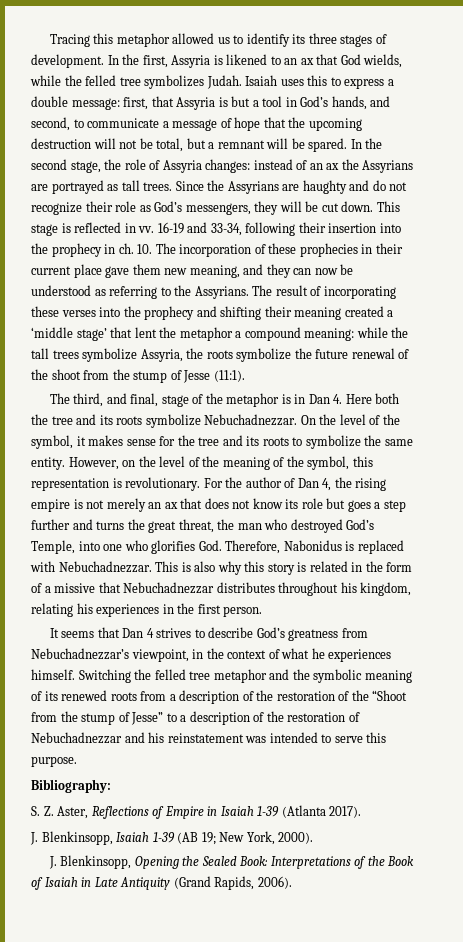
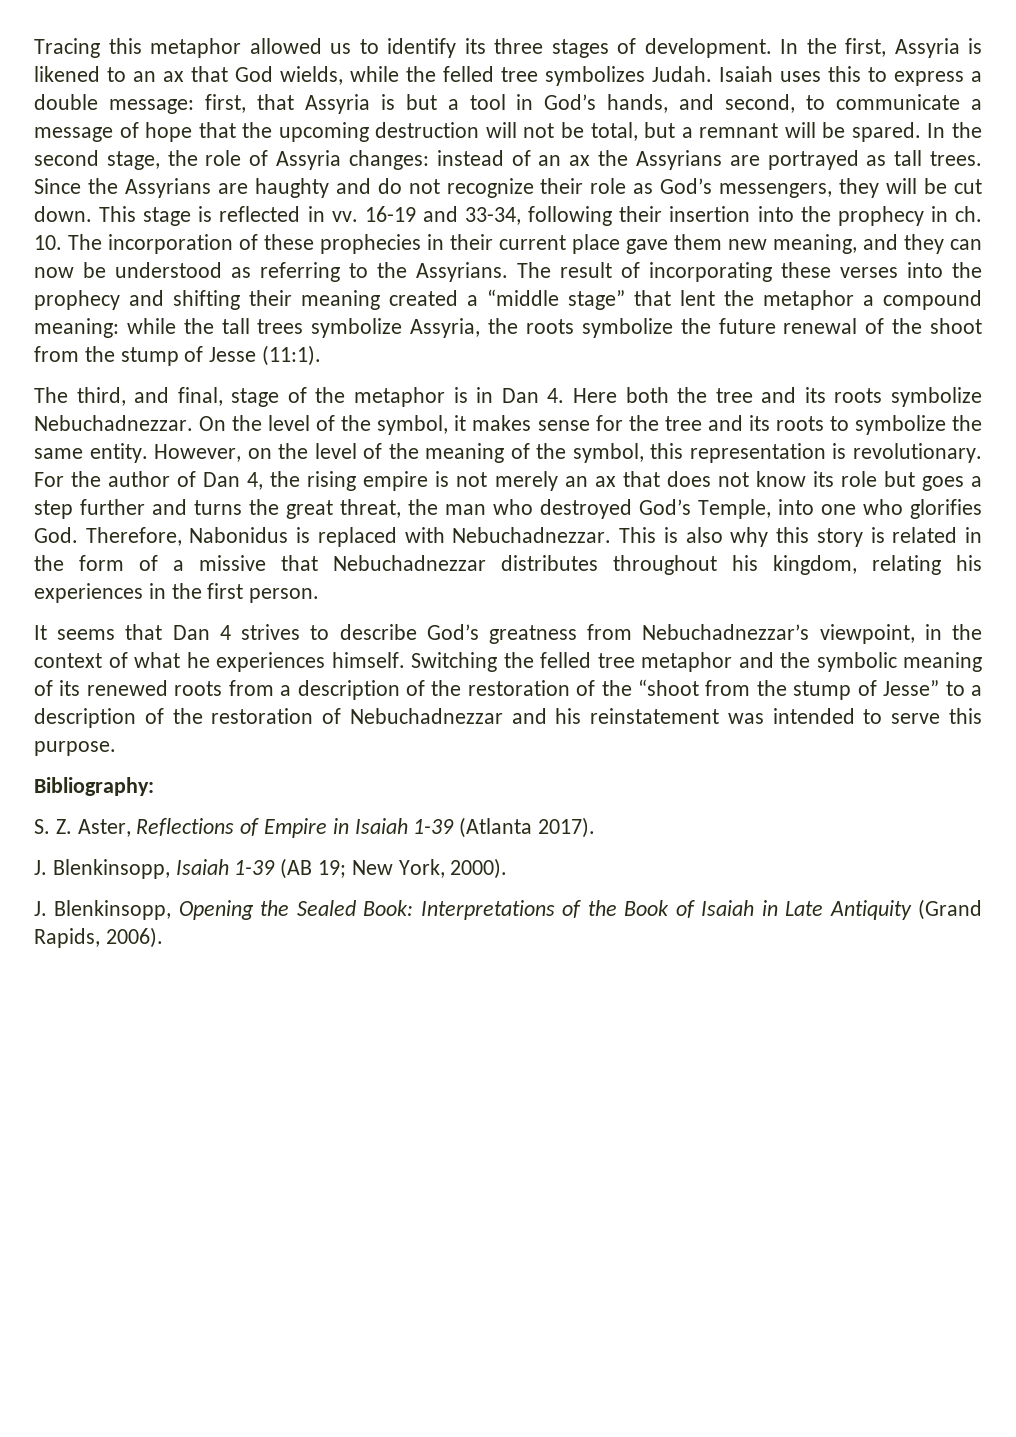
- The result of incorporating these verses into the prophecy and shifting their meaning created a ‘middle stage’ that lent the metaphor a compound meaning: while the tall trees symbolize Assyria, the roots symbolize the future renewal of the shoot from the stump of Jesse (11:1).
+ The result of incorporating these verses into the prophecy and shifting their meaning created a “middle stage” that lent the metaphor a compound meaning: while the tall trees symbolize Assyria, the roots symbolize the future renewal of the shoot from the stump of Jesse (11:1).
- Switching the felled tree metaphor and the symbolic meaning of its renewed roots from a description of the restoration of the “Shoot from the stump of Jesse” to a description of the restoration of Nebuchadnezzar and his reinstatement was intended to serve this purpose.
+ Switching the felled tree metaphor and the symbolic meaning of its renewed roots from a description of the restoration of the “shoot from the stump of Jesse” to a description of the restoration of Nebuchadnezzar and his reinstatement was intended to serve this purpose.

